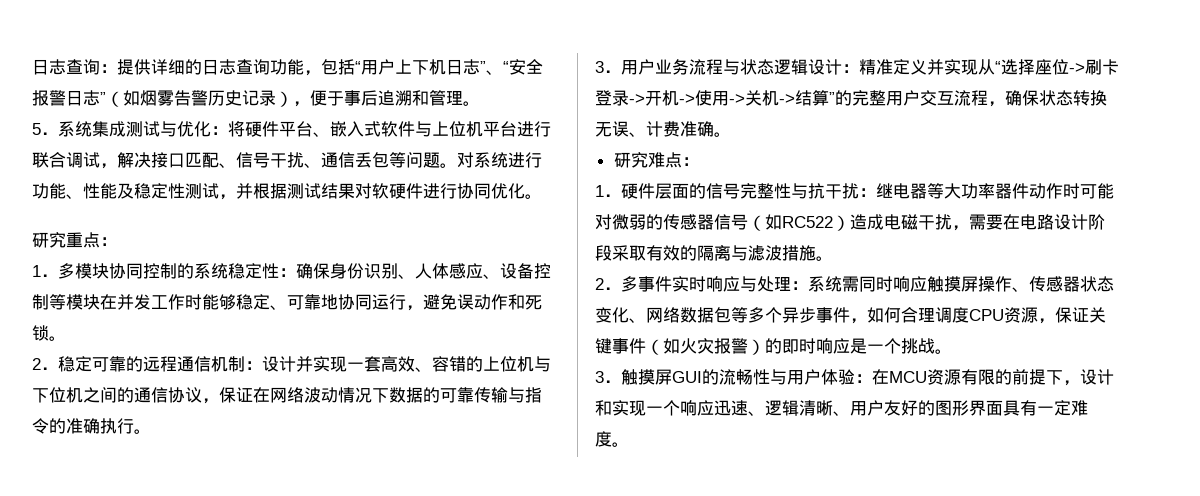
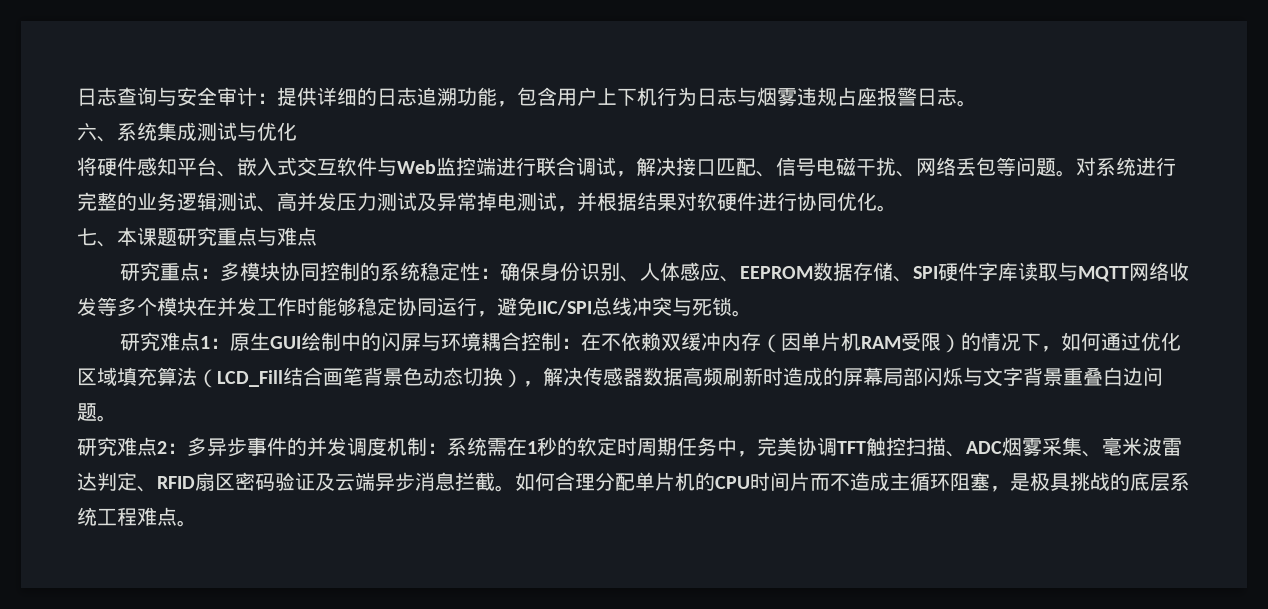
- 日志查询：提供详细的日志查询功能，包括“用户上下机日志”、“安全报警日志”（如烟雾告警历史记录），便于事后追溯和管理。
- 5．系统集成测试与优化：将硬件平台、嵌入式软件与上位机平台进行联合调试，解决接口匹配、信号干扰、通信丢包等问题。
+ 日志查询与安全审计：提供详细的日志追溯功能，包含用户上下机行为日志与烟雾违规占座报警日志。
+ 六、系统集成测试与优化
+ 将硬件感知平台、嵌入式交互软件与Web监控端进行联合调试，解决接口匹配、信号电磁干扰、网络丢包等问题。
- 对系统进行功能、性能及稳定性测试，并根据测试结果对软硬件进行协同优化。
+ 对系统进行完整的业务逻辑测试、高并发压力测试及异常掉电测试，并根据结果对软硬件进行协同优化。
+ 七、本课题研究重点与难点
- 研究重点：
- 1．多模块协同控制的系统稳定性：确保身份识别、人体感应、设备控制等模块在并发工作时能够稳定、可靠地协同运行，避免误动作和死锁。
- 2．稳定可靠的远程通信机制：设计并实现一套高效、容错的上位机与下位机之间的通信协议，保证在网络波动情况下数据的可靠传输与指令的准确执行。
- 3．用户业务流程与状态逻辑设计：精准定义并实现从“选择座位->刷卡登录->开机->使用->关机->结算”的完整用户交互流程，确保状态转换无误、计费准确。
- 研究难点：
- 1．硬件层面的信号完整性与抗干扰：继电器等大功率器件动作时可能对微弱的传感器信号（如RC522）造成电磁干扰，需要在电路设计阶段采取有效的隔离与滤波措施。
- 2．多事件实时响应与处理：系统需同时响应触摸屏操作、传感器状态变化、网络数据包等多个异步事件，如何合理调度CPU资源，保证关键事件（如火灾报警）的即时响应是一个挑战。
- 3．触摸屏GUI的流畅性与用户体验：在MCU资源有限的前提下，设计和实现一个响应迅速、逻辑清晰、用户友好的图形界面具有一定难度。
+ 研究重点：多模块协同控制的系统稳定性：确保身份识别、人体感应、EEPROM数据存储、SPI硬件字库读取与MQTT网络收发等多个模块在并发工作时能够稳定协同运行，避免IIC/SPI总线冲突与死锁。
+ 研究难点1：原生GUI绘制中的闪屏与环境耦合控制：在不依赖双缓冲内存（因单片机RAM受限）的情况下，如何通过优化区域填充算法（LCD_Fill结合画笔背景色动态切换），解决传感器数据高频刷新时造成的屏幕局部闪烁与文字背景重叠白边问题。
+ 研究难点2：多异步事件的并发调度机制：系统需在1秒的软定时周期任务中，完美协调TFT触控扫描、ADC烟雾采集、毫米波雷达判定、RFID扇区密码验证及云端异步消息拦截。如何合理分配单片机的CPU时间片而不造成主循环阻塞，是极具挑战的底层系统工程难点。

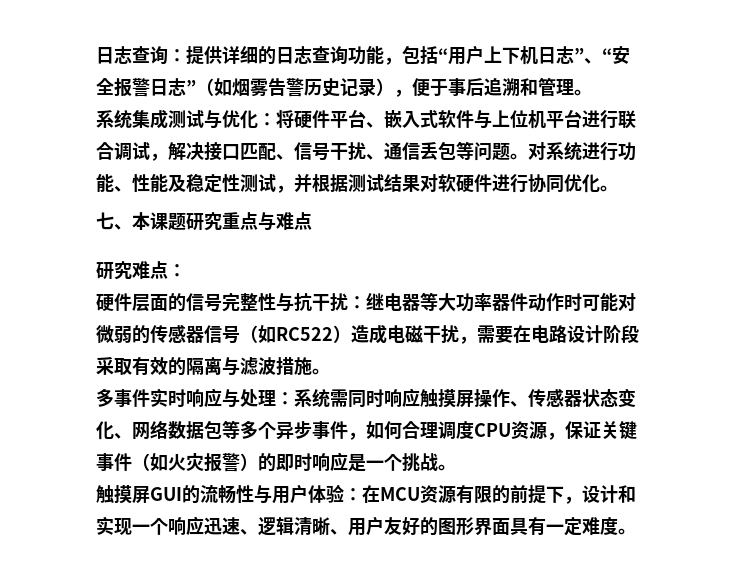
- 日志查询与安全审计：提供详细的日志追溯功能，包含用户上下机行为日志与烟雾违规占座报警日志。
- 六、系统集成测试与优化
- 将硬件感知平台、嵌入式交互软件与Web监控端进行联合调试，解决接口匹配、信号电磁干扰、网络丢包等问题。
+ 日志查询：提供详细的日志查询功能，包括“用户上下机日志”、“安全报警日志”（如烟雾告警历史记录），便于事后追溯和管理。
+ 系统集成测试与优化：将硬件平台、嵌入式软件与上位机平台进行联合调试，解决接口匹配、信号干扰、通信丢包等问题。
- 对系统进行完整的业务逻辑测试、高并发压力测试及异常掉电测试，并根据结果对软硬件进行协同优化。
+ 对系统进行功能、性能及稳定性测试，并根据测试结果对软硬件进行协同优化。
- 研究重点：多模块协同控制的系统稳定性：确保身份识别、人体感应、EEPROM数据存储、SPI硬件字库读取与MQTT网络收发等多个模块在并发工作时能够稳定协同运行，避免IIC/SPI总线冲突与死锁。
- 研究难点1：原生GUI绘制中的闪屏与环境耦合控制：在不依赖双缓冲内存（因单片机RAM受限）的情况下，如何通过优化区域填充算法（LCD_Fill结合画笔背景色动态切换），解决传感器数据高频刷新时造成的屏幕局部闪烁与文字背景重叠白边问题。
- 研究难点2：多异步事件的并发调度机制：系统需在1秒的软定时周期任务中，完美协调TFT触控扫描、ADC烟雾采集、毫米波雷达判定、RFID扇区密码验证及云端异步消息拦截。如何合理分配单片机的CPU时间片而不造成主循环阻塞，是极具挑战的底层系统工程难点。
+ 研究难点：
+ 硬件层面的信号完整性与抗干扰：继电器等大功率器件动作时可能对微弱的传感器信号（如RC522）造成电磁干扰，需要在电路设计阶段采取有效的隔离与滤波措施。
+ 多事件实时响应与处理：系统需同时响应触摸屏操作、传感器状态变化、网络数据包等多个异步事件，如何合理调度CPU资源，保证关键事件（如火灾报警）的即时响应是一个挑战。
+ 触摸屏GUI的流畅性与用户体验：在MCU资源有限的前提下，设计和实现一个响应迅速、逻辑清晰、用户友好的图形界面具有一定难度。

